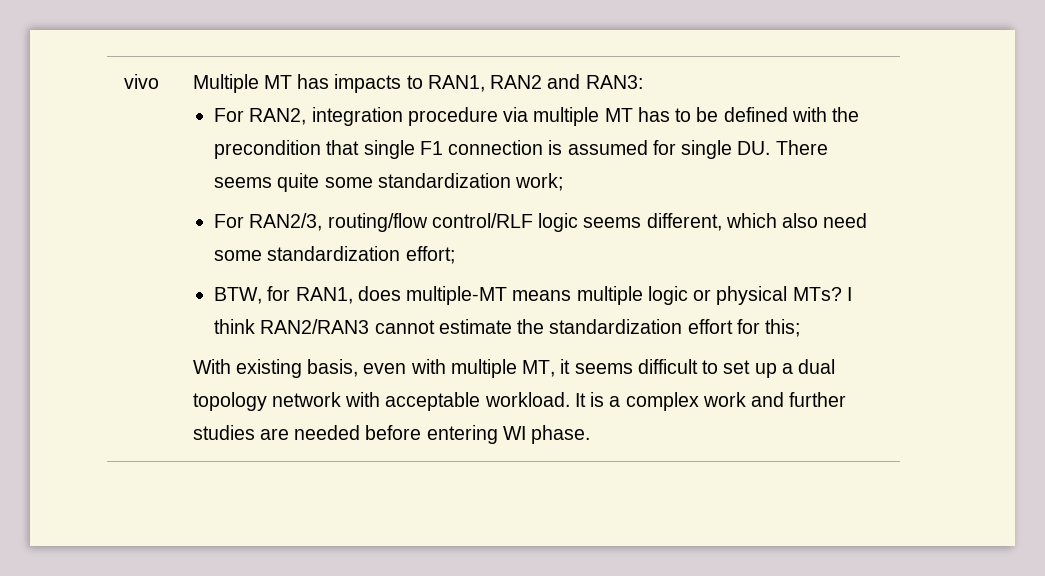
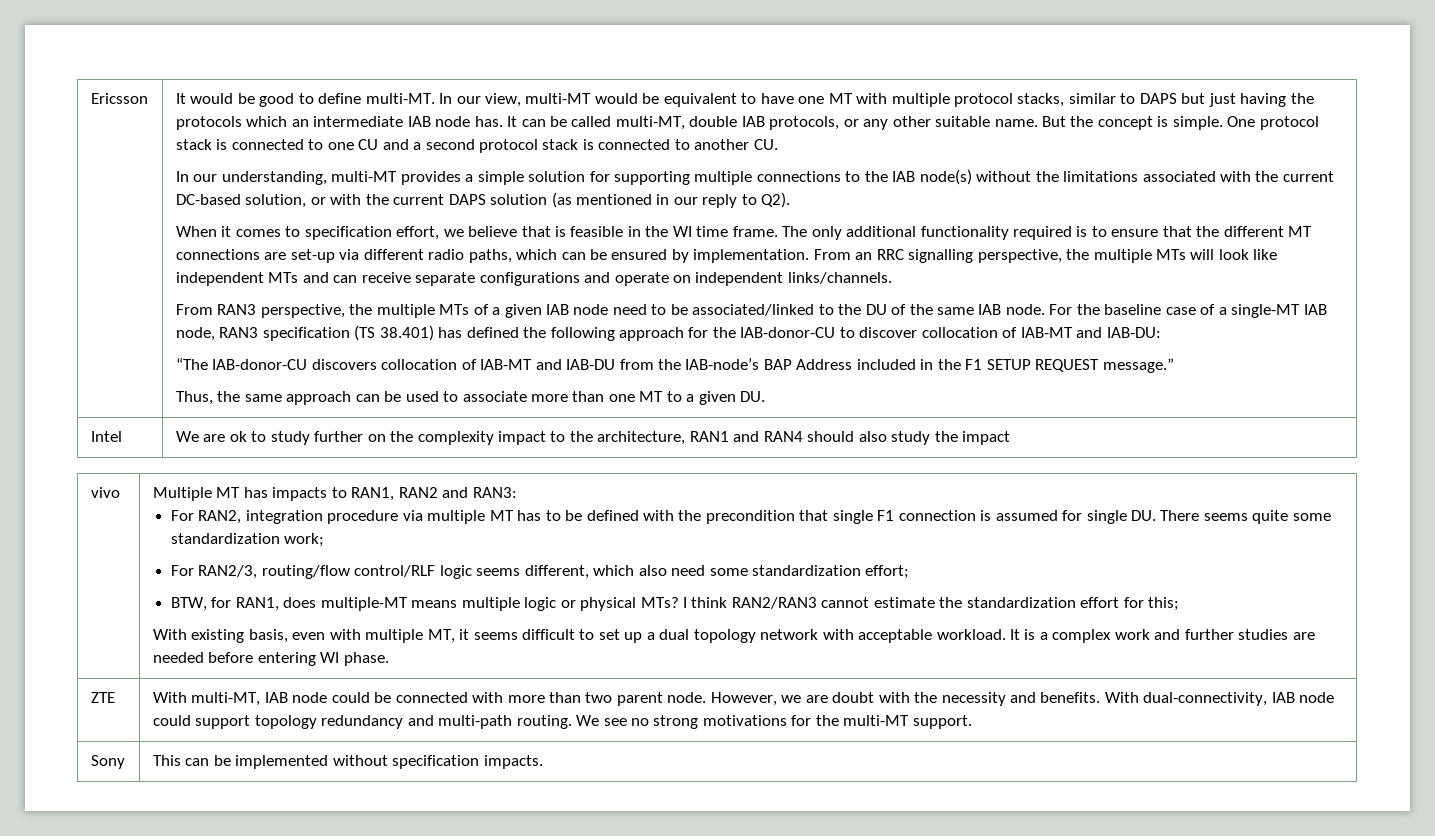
+ Ericsson | It would be good to define multi-MT. In our view, multi-MT would be equivalent to have one MT with multiple protocol stacks, similar to DAPS but just having the protocols which an intermediate IAB node has. It can be called multi-MT, double IAB protocols, or any other suitable name. But the concept is simple. One protocol stack is connected to one CU and a second protocol stack is connected to another CU.
+ In our understanding, multi-MT provides a simple solution for supporting multiple connections to the IAB node(s) without the limitations associated with the current DC-based solution, or with the current DAPS solution (as mentioned in our reply to Q2).
+ When it comes to specification effort, we believe that is feasible in the WI time frame. The only additional functionality required is to ensure that the different MT connections are set-up via different radio paths, which can be ensured by implementation. From an RRC signalling perspective, the multiple MTs will look like independent MTs and can receive separate configurations and operate on independent links/channels.
+ From RAN3 perspective, the multiple MTs of a given IAB node need to be associated/linked to the DU of the same IAB node. For the baseline case of a single-MT IAB node, RAN3 specification (TS 38.401) has defined the following approach for the IAB-donor-CU to discover collocation of IAB-MT and IAB-DU:
+ “The IAB-donor-CU discovers collocation of IAB-MT and IAB-DU from the IAB-node’s BAP Address included in the F1 SETUP REQUEST message.”
+ Thus, the same approach can be used to associate more than one MT to a given DU.
+ Intel | We are ok to study further on the complexity impact to the architecture, RAN1 and RAN4 should also study the impact
+ ZTE | With multi-MT, IAB node could be connected with more than two parent node. However, we are doubt with the necessity and benefits. With dual-connectivity, IAB node could support topology redundancy and multi-path routing. We see no strong motivations for the multi-MT support.
+ Sony | This can be implemented without specification impacts.

